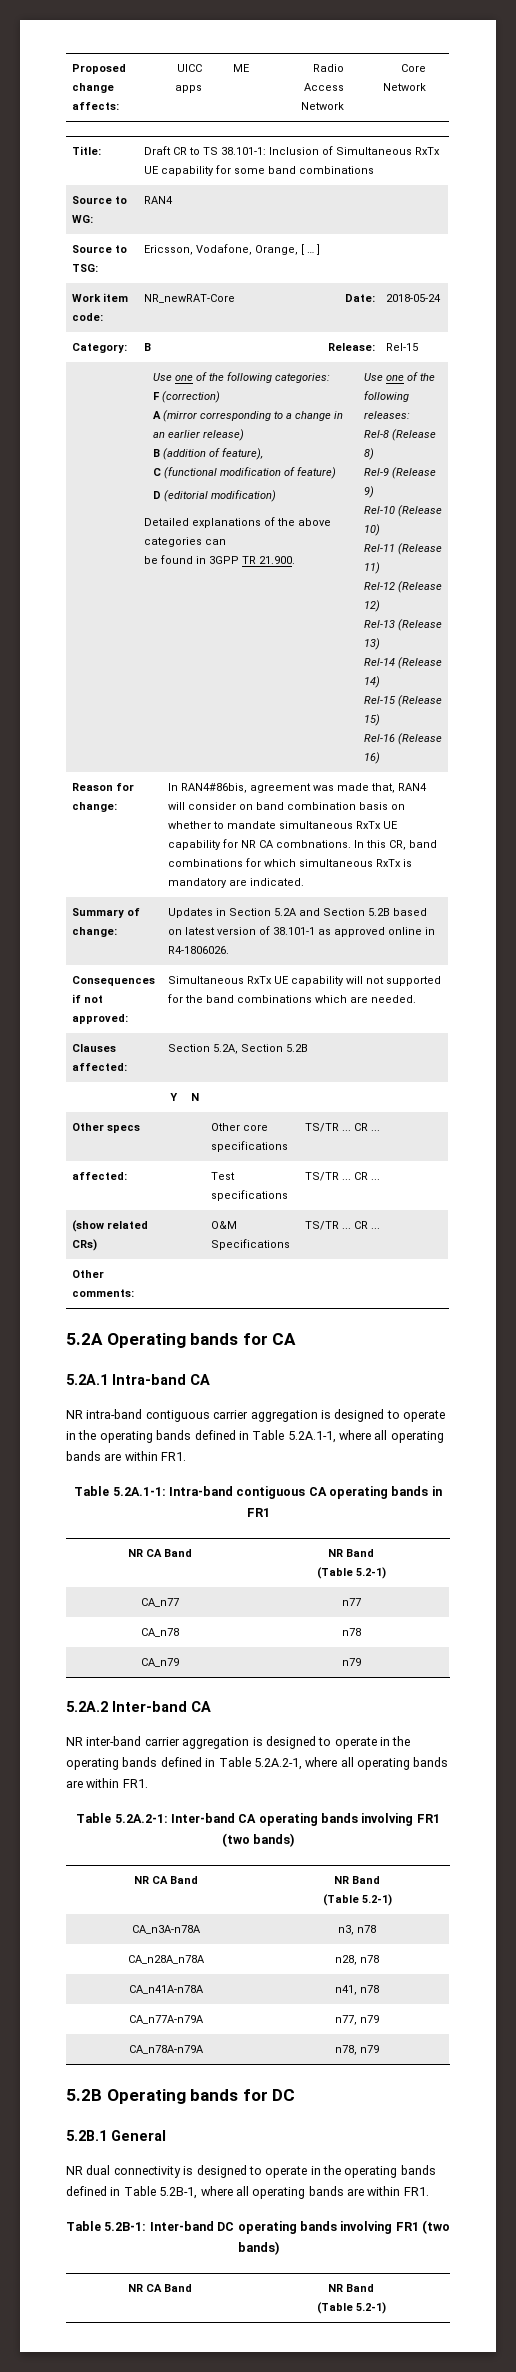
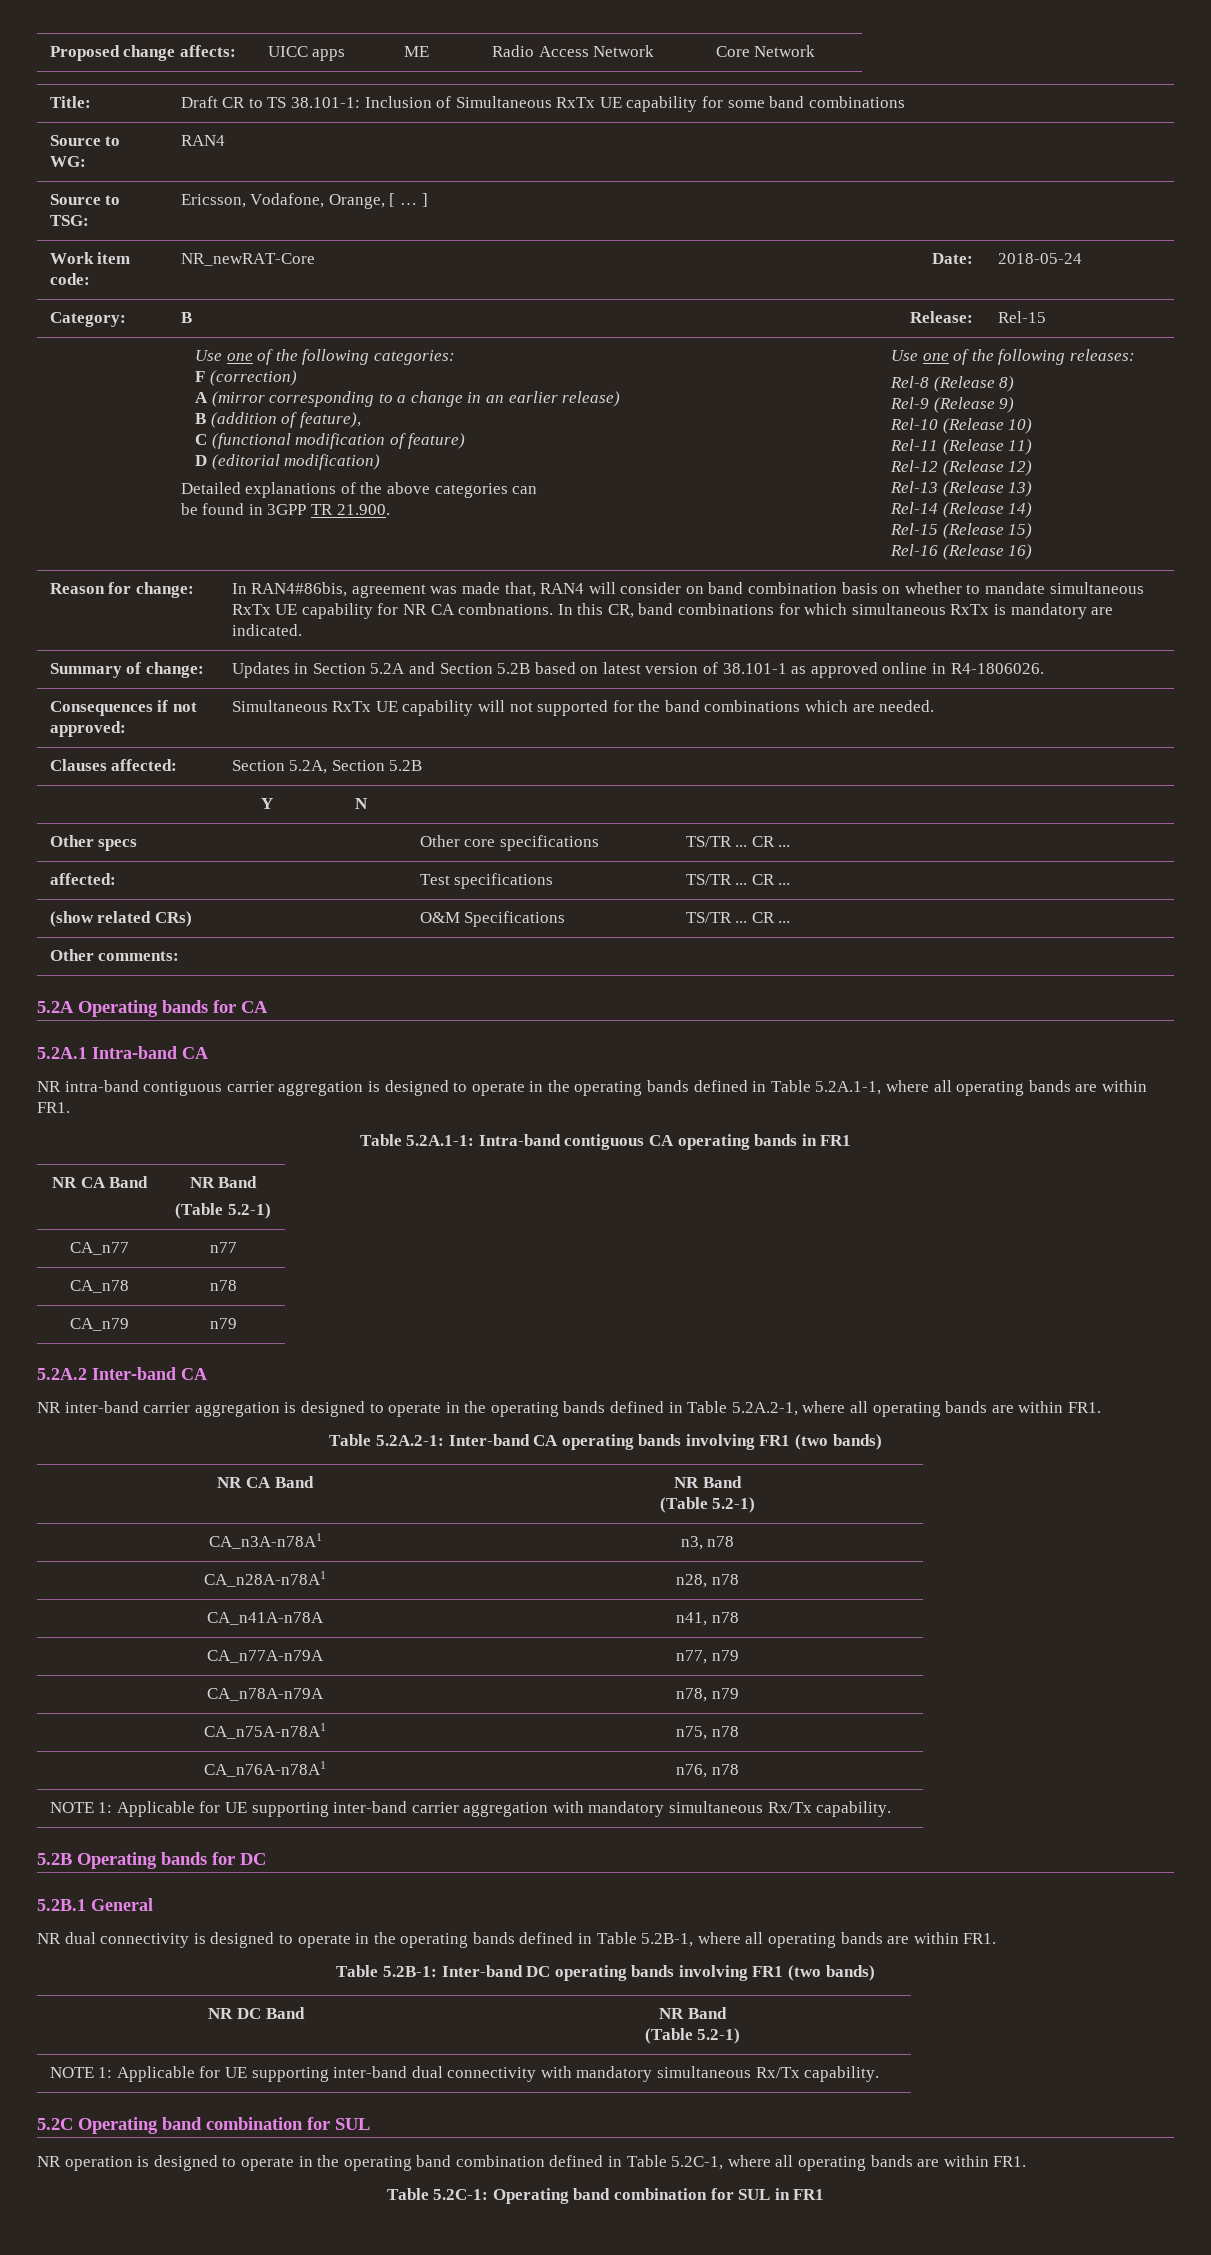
- CA_n3A-n78A | n3, n78
+ CA_n3A-n78A1 | n3, n78
- CA_n28A_n78A | n28, n78
+ CA_n28A-n78A1 | n28, n78
+ CA_n75A-n78A1 | n75, n78
+ CA_n76A-n78A1 | n76, n78
+ NOTE 1: Applicable for UE supporting inter-band carrier aggregation with mandatory simultaneous Rx/Tx capability.
  Table 5.2B-1: Inter-band DC operating bands involving FR1 (two bands)
- NR CA Band | NR Band
+ NR DC Band | NR Band
  (Table 5.2-1)
+ NOTE 1: Applicable for UE supporting inter-band dual connectivity with mandatory simultaneous Rx/Tx capability.
+ 5.2C Operating band combination for SUL
+ NR operation is designed to operate in the operating band combination defined in Table 5.2C-1, where all operating bands are within FR1.
+ Table 5.2C-1: Operating band combination for SUL in FR1

